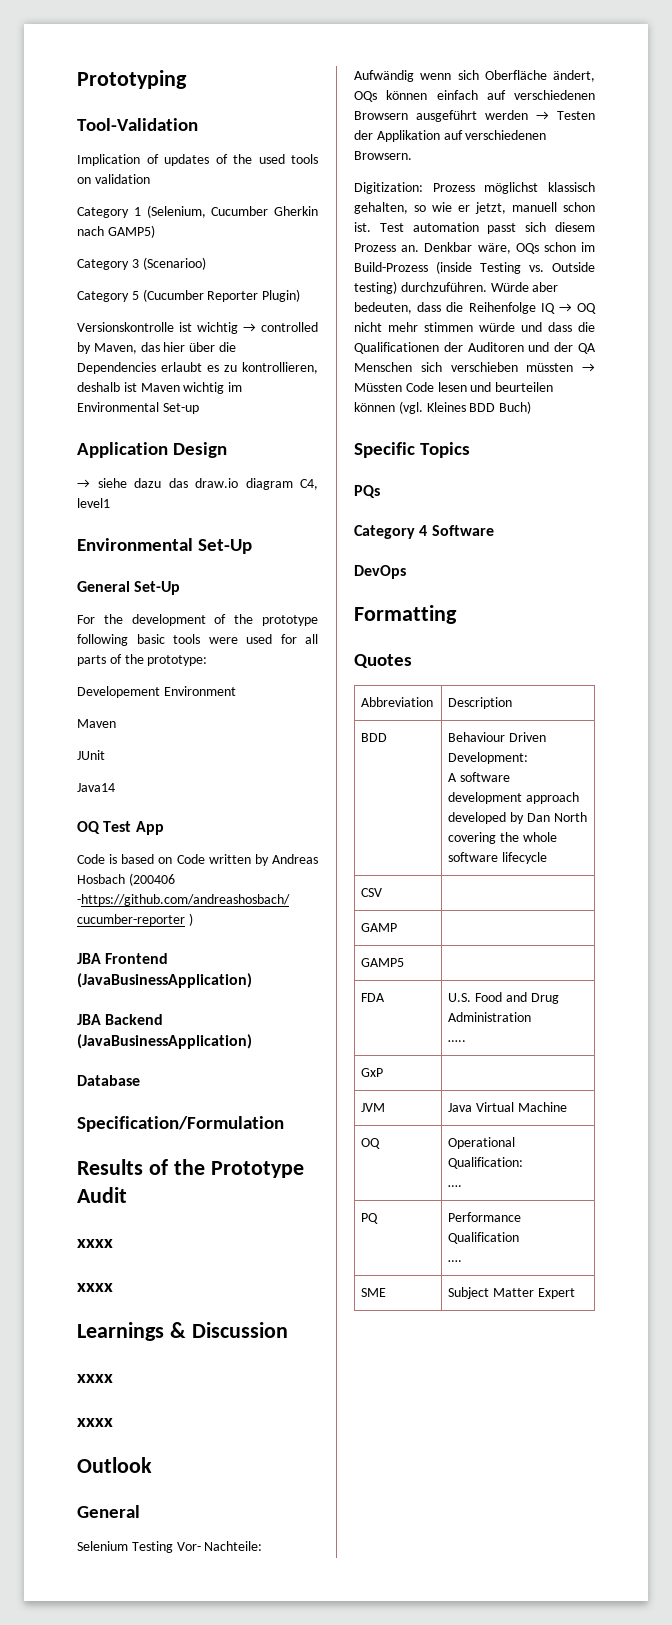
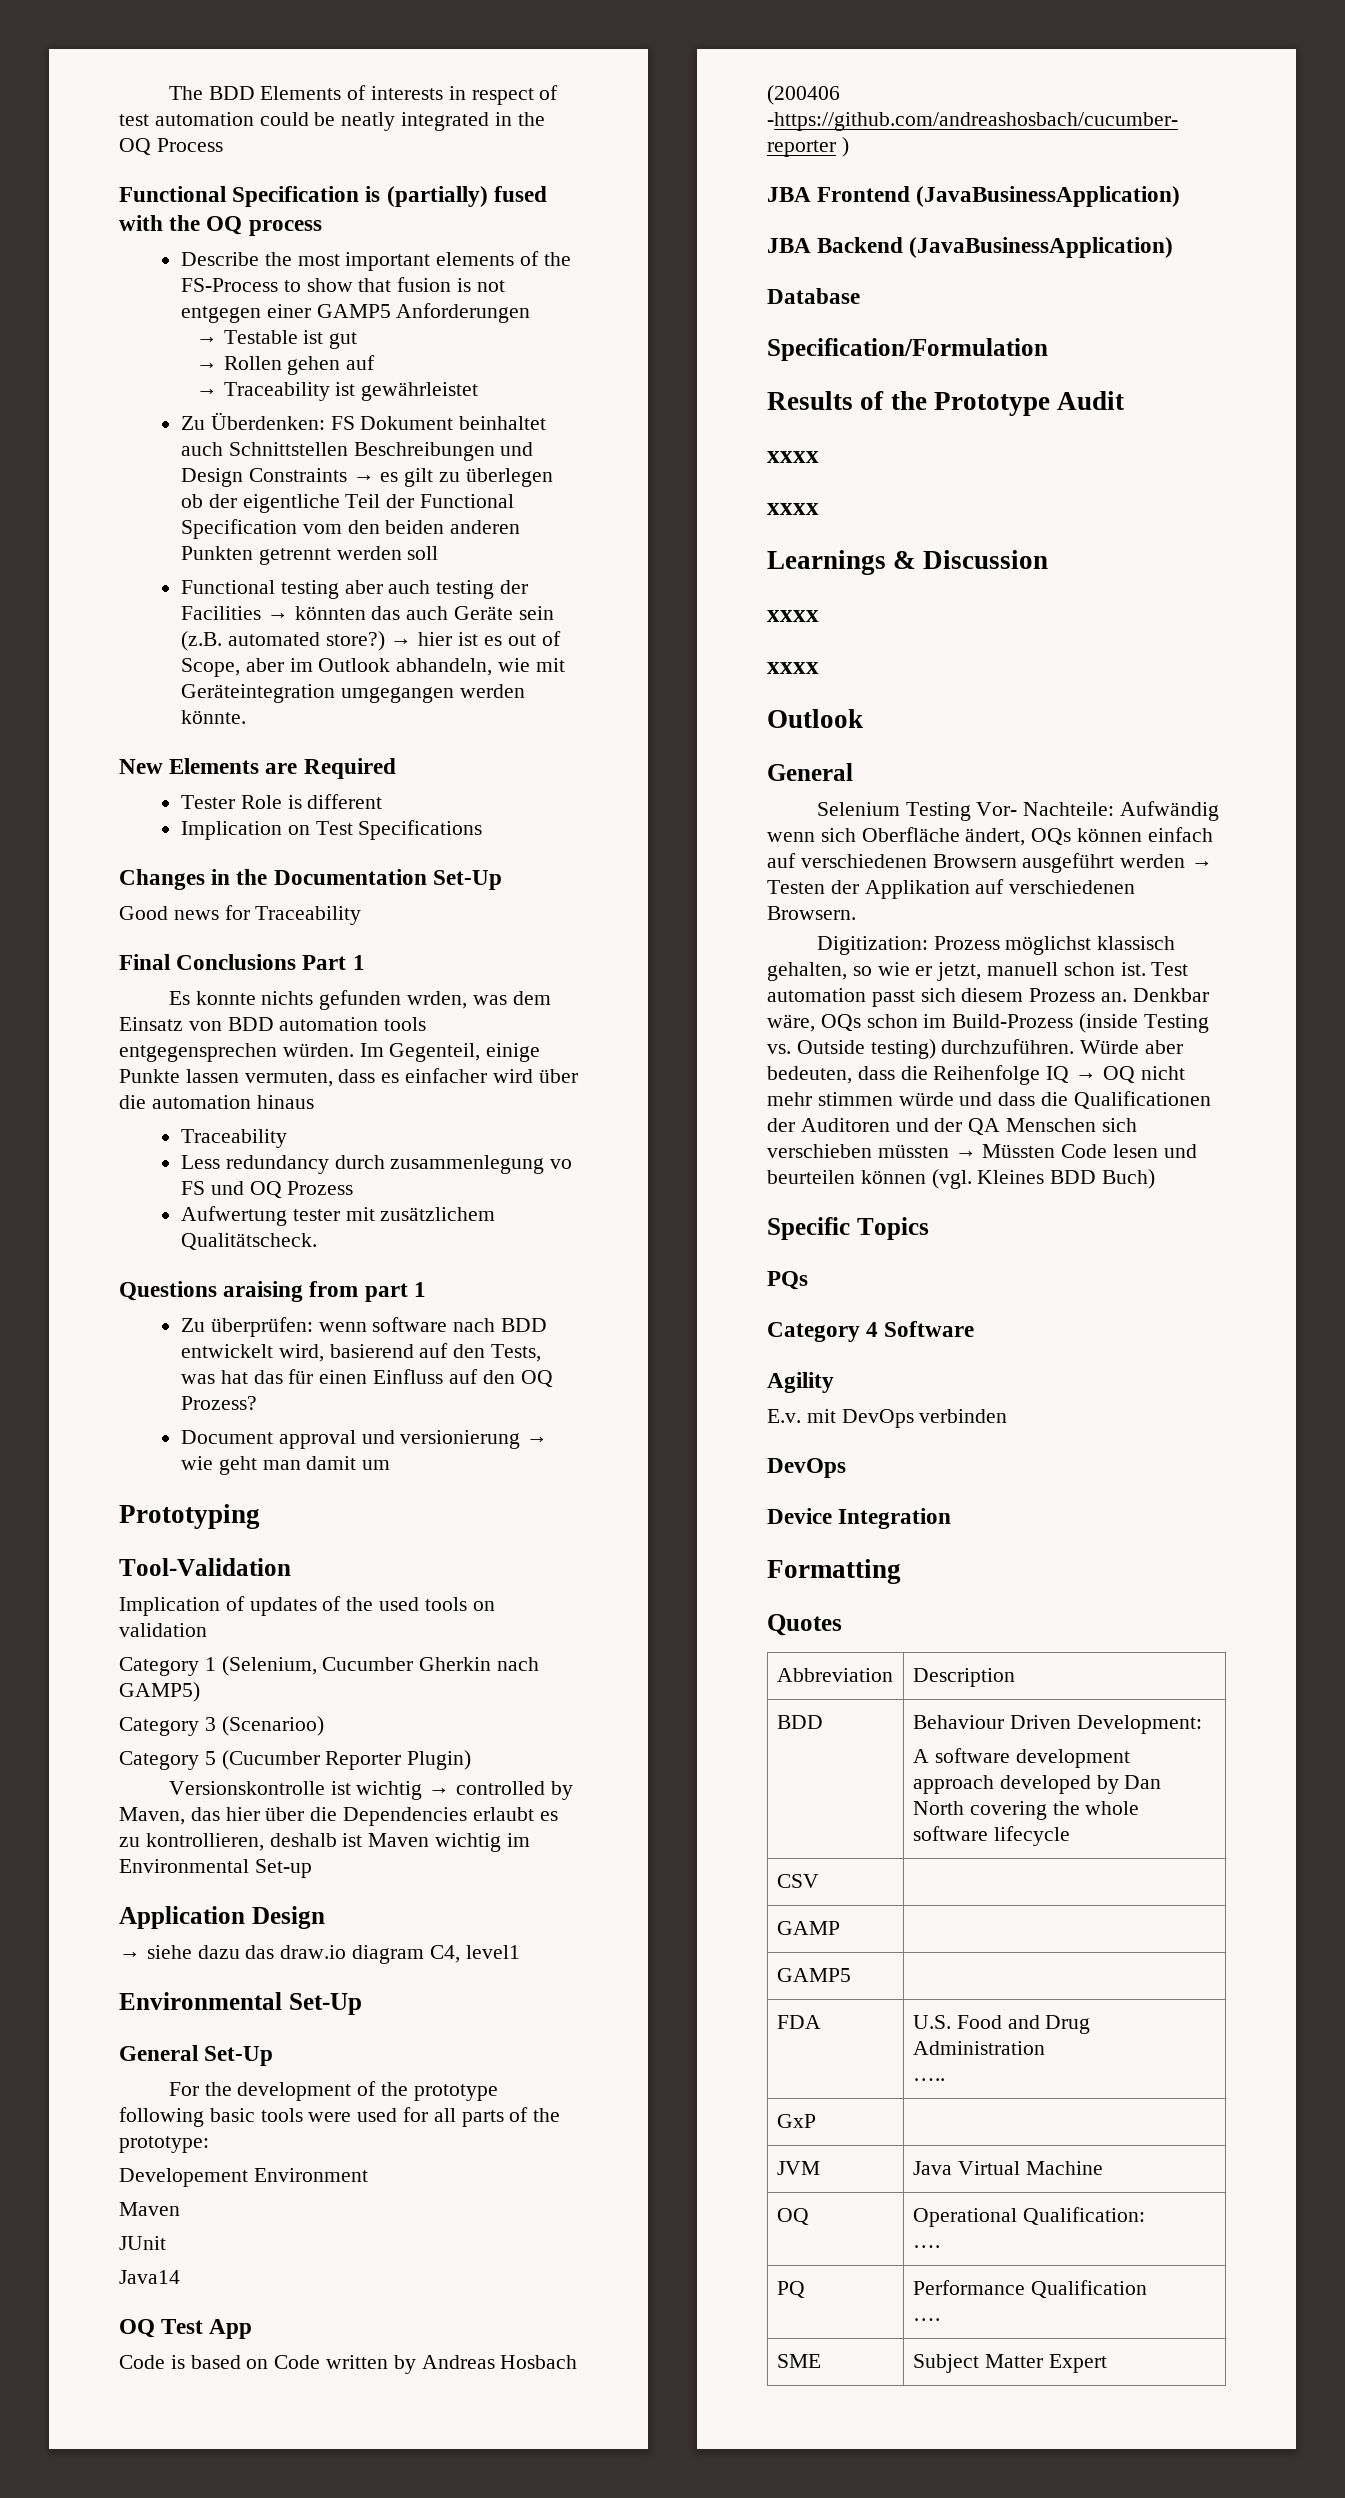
+ The BDD Elements of interests in respect of test automation could be neatly integrated in the OQ Process
+ Functional Specification is (partially) fused with the OQ process
+ Describe the most important elements of the FS-Process to show that fusion is not entgegen einer GAMP5 Anforderungen
+ → Testable ist gut
+ → Rollen gehen auf
+ → Traceability ist gewährleistet
+ Zu Überdenken: FS Dokument beinhaltet auch Schnittstellen Beschreibungen und Design Constraints → es gilt zu überlegen ob der eigentliche Teil der Functional Specification vom den beiden anderen Punkten getrennt werden soll
+ Functional testing aber auch testing der Facilities → könnten das auch Geräte sein (z.B. automated store?) → hier ist es out of Scope, aber im Outlook abhandeln, wie mit Geräteintegration umgegangen werden könnte.
+ New Elements are Required
+ Tester Role is different
+ Implication on Test Specifications
+ Changes in the Documentation Set-Up
+ Good news for Traceability
+ Final Conclusions Part 1
+ Es konnte nichts gefunden wrden, was dem Einsatz von BDD automation tools entgegensprechen würden. Im Gegenteil, einige Punkte lassen vermuten, dass es einfacher wird über die automation hinaus
+ Traceability
+ Less redundancy durch zusammenlegung vo FS und OQ Prozess
+ Aufwertung tester mit zusätzlichem Qualitätscheck.
+ Questions araising from part 1
+ Zu überprüfen: wenn software nach BDD entwickelt wird, basierend auf den Tests, was hat das für einen Einfluss auf den OQ Prozess?
+ Document approval und versionierung → wie geht man damit um
+ Agility
+ E.v. mit DevOps verbinden
  DevOps
+ Device Integration

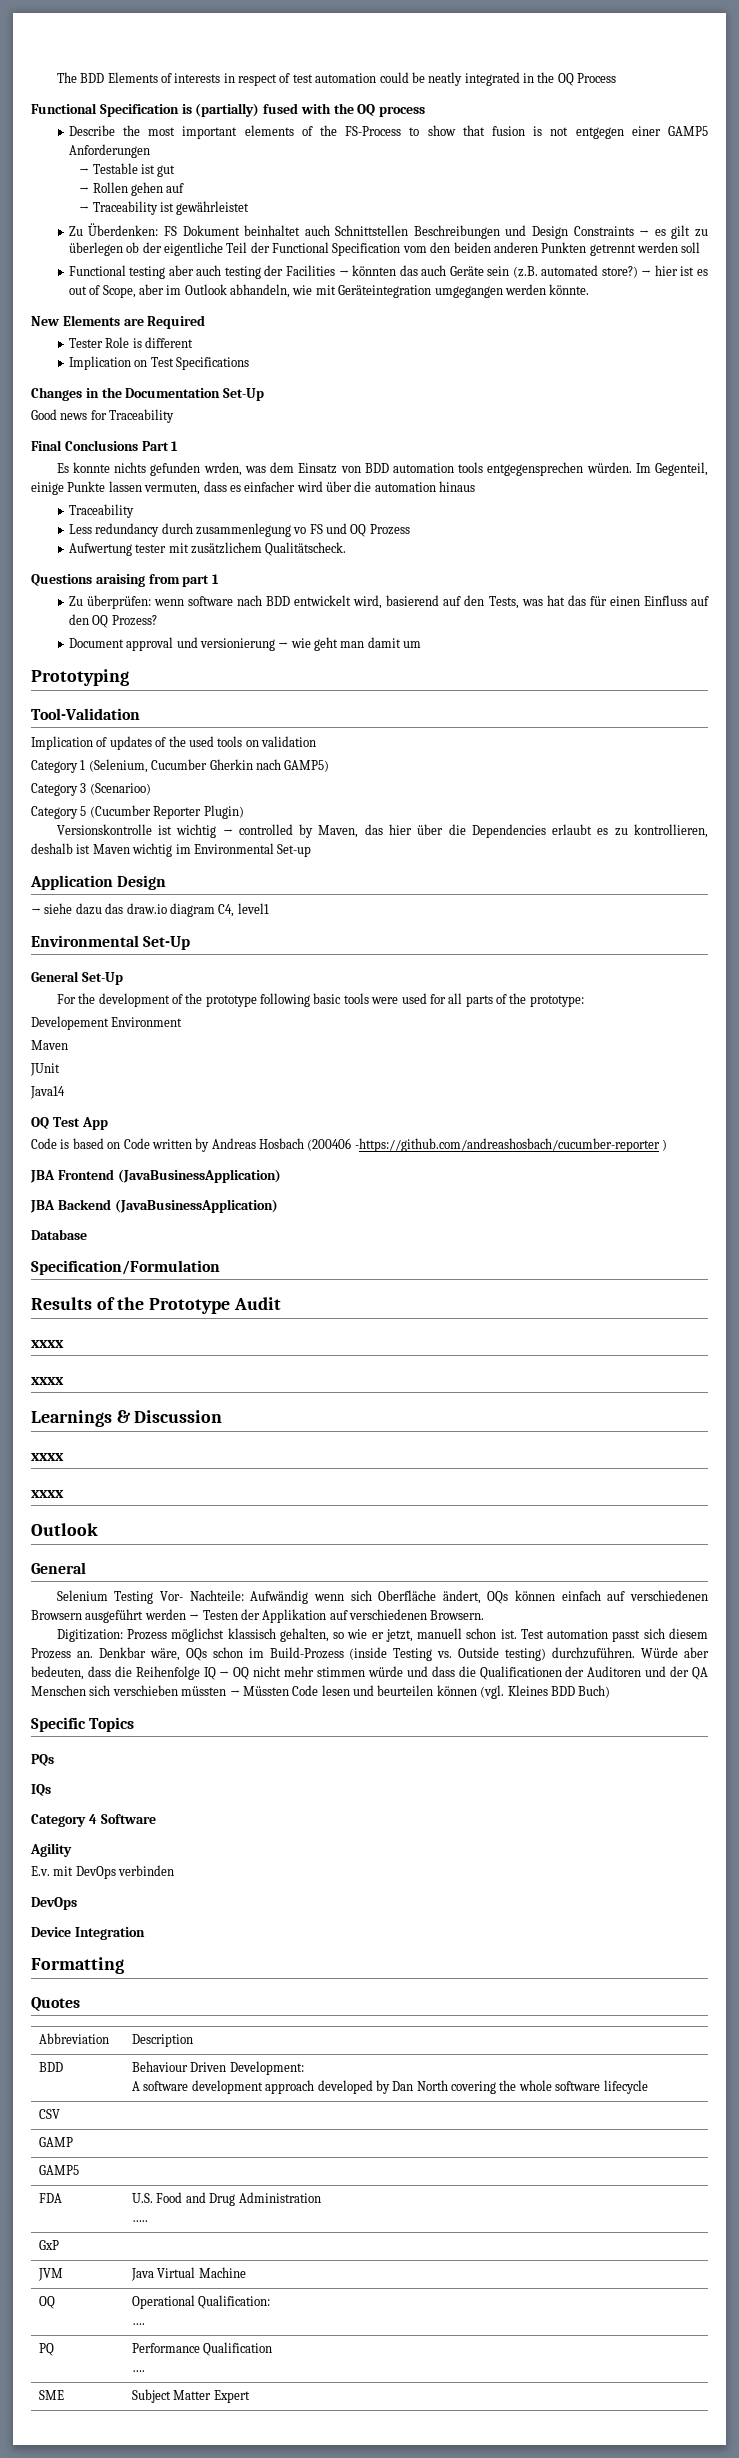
+ IQs

